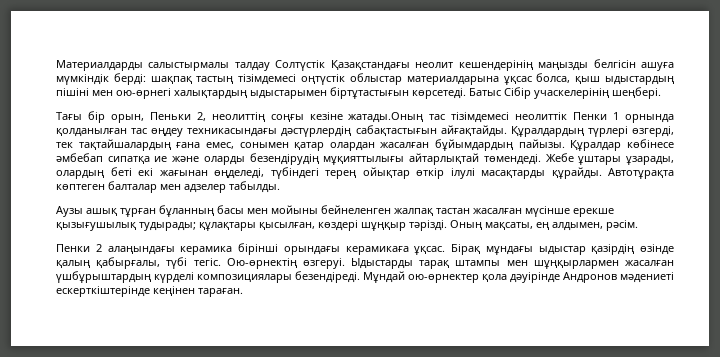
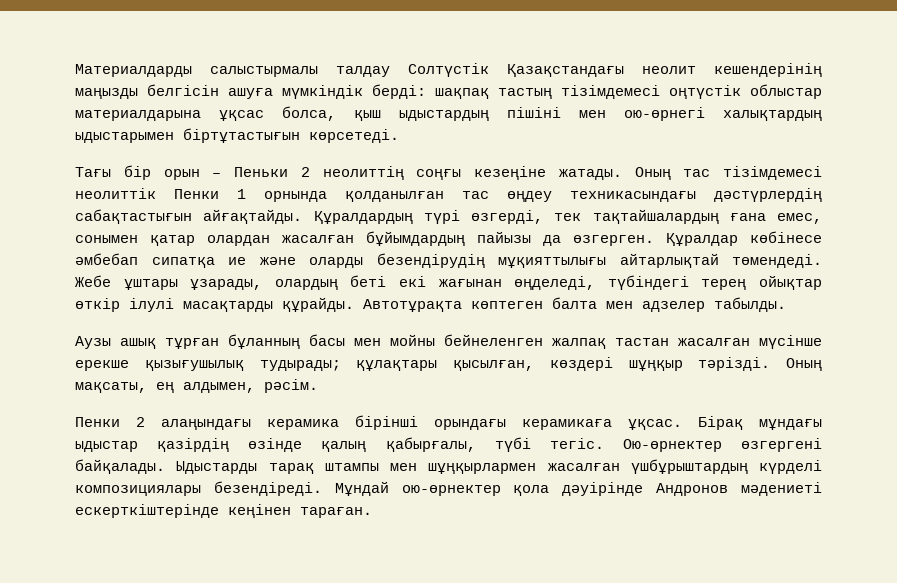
- Материалдарды салыстырмалы талдау Солтүстік Қазақстандағы неолит кешендерінің маңызды белгісін ашуға мүмкіндік берді: шақпақ тастың тізімдемесі оңтүстік облыстар материалдарына ұқсас болса, қыш ыдыстардың пішіні мен ою-өрнегі халықтардың ыдыстарымен біртұтастығын көрсетеді. Батыс Сібір учаскелерінің шеңбері.
- Тағы бір орын, Пеньки 2, неолиттің соңғы кезіне жатады.Оның тас тізімдемесі неолиттік Пенки 1 орнында қолданылған тас өңдеу техникасындағы дәстүрлердің сабақтастығын айғақтайды.
+ Материалдарды салыстырмалы талдау Солтүстік Қазақстандағы неолит кешендерінің маңызды белгісін ашуға мүмкіндік берді: шақпақ тастың тізімдемесі оңтүстік облыстар материалдарына ұқсас болса, қыш ыдыстардың пішіні мен ою-өрнегі халықтардың ыдыстарымен біртұтастығын көрсетеді.
+ Тағы бір орын – Пеньки 2 неолиттің соңғы кезеңіне жатады. Оның тас тізімдемесі неолиттік Пенки 1 орнында қолданылған тас өңдеу техникасындағы дәстүрлердің сабақтастығын айғақтайды.
- Құралдардың түрлері өзгерді, тек тақтайшалардың ғана емес, сонымен қатар олардан жасалған бұйымдардың пайызы.
+ Құралдардың түрі өзгерді, тек тақтайшалардың ғана емес, сонымен қатар олардан жасалған бұйымдардың пайызы да өзгерген.
- Автотұрақта көптеген балталар мен адзелер табылды.
+ Автотұрақта көптеген балта мен адзелер табылды.
- Аузы ашық тұрған бұланның басы мен мойыны бейнеленген жалпақ тастан жасалған мүсінше ерекше қызығушылық тудырады; құлақтары қысылған, көздері шұңқыр тәрізді.
+ Аузы ашық тұрған бұланның басы мен мойны бейнеленген жалпақ тастан жасалған мүсінше ерекше қызығушылық тудырады; құлақтары қысылған, көздері шұңқыр тәрізді.
- Ою-өрнектің өзгеруі.
+ Ою-өрнектер өзгергені байқалады.

